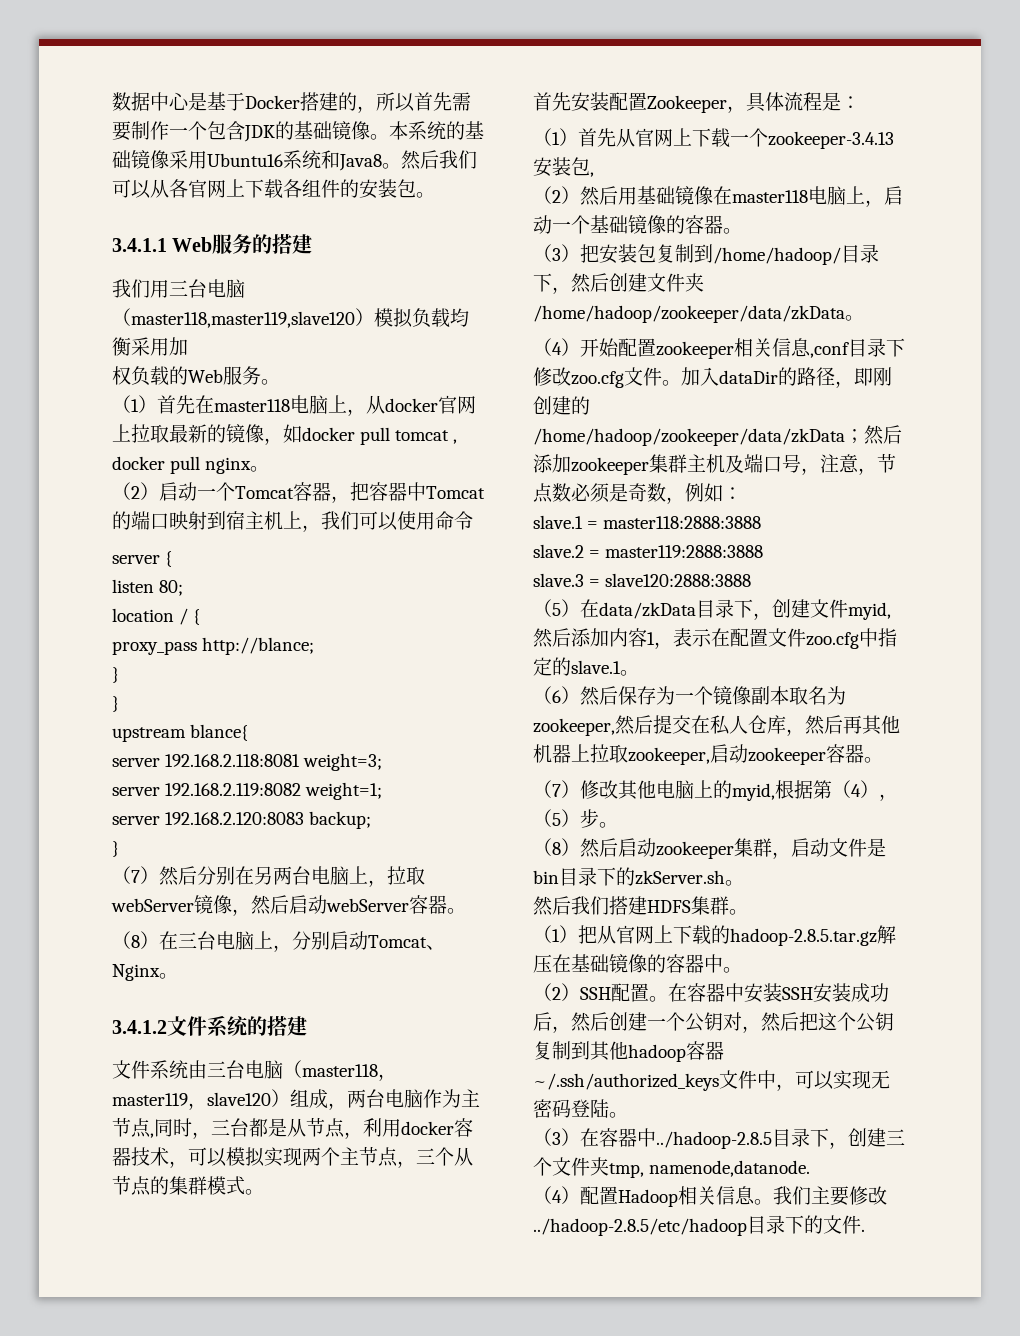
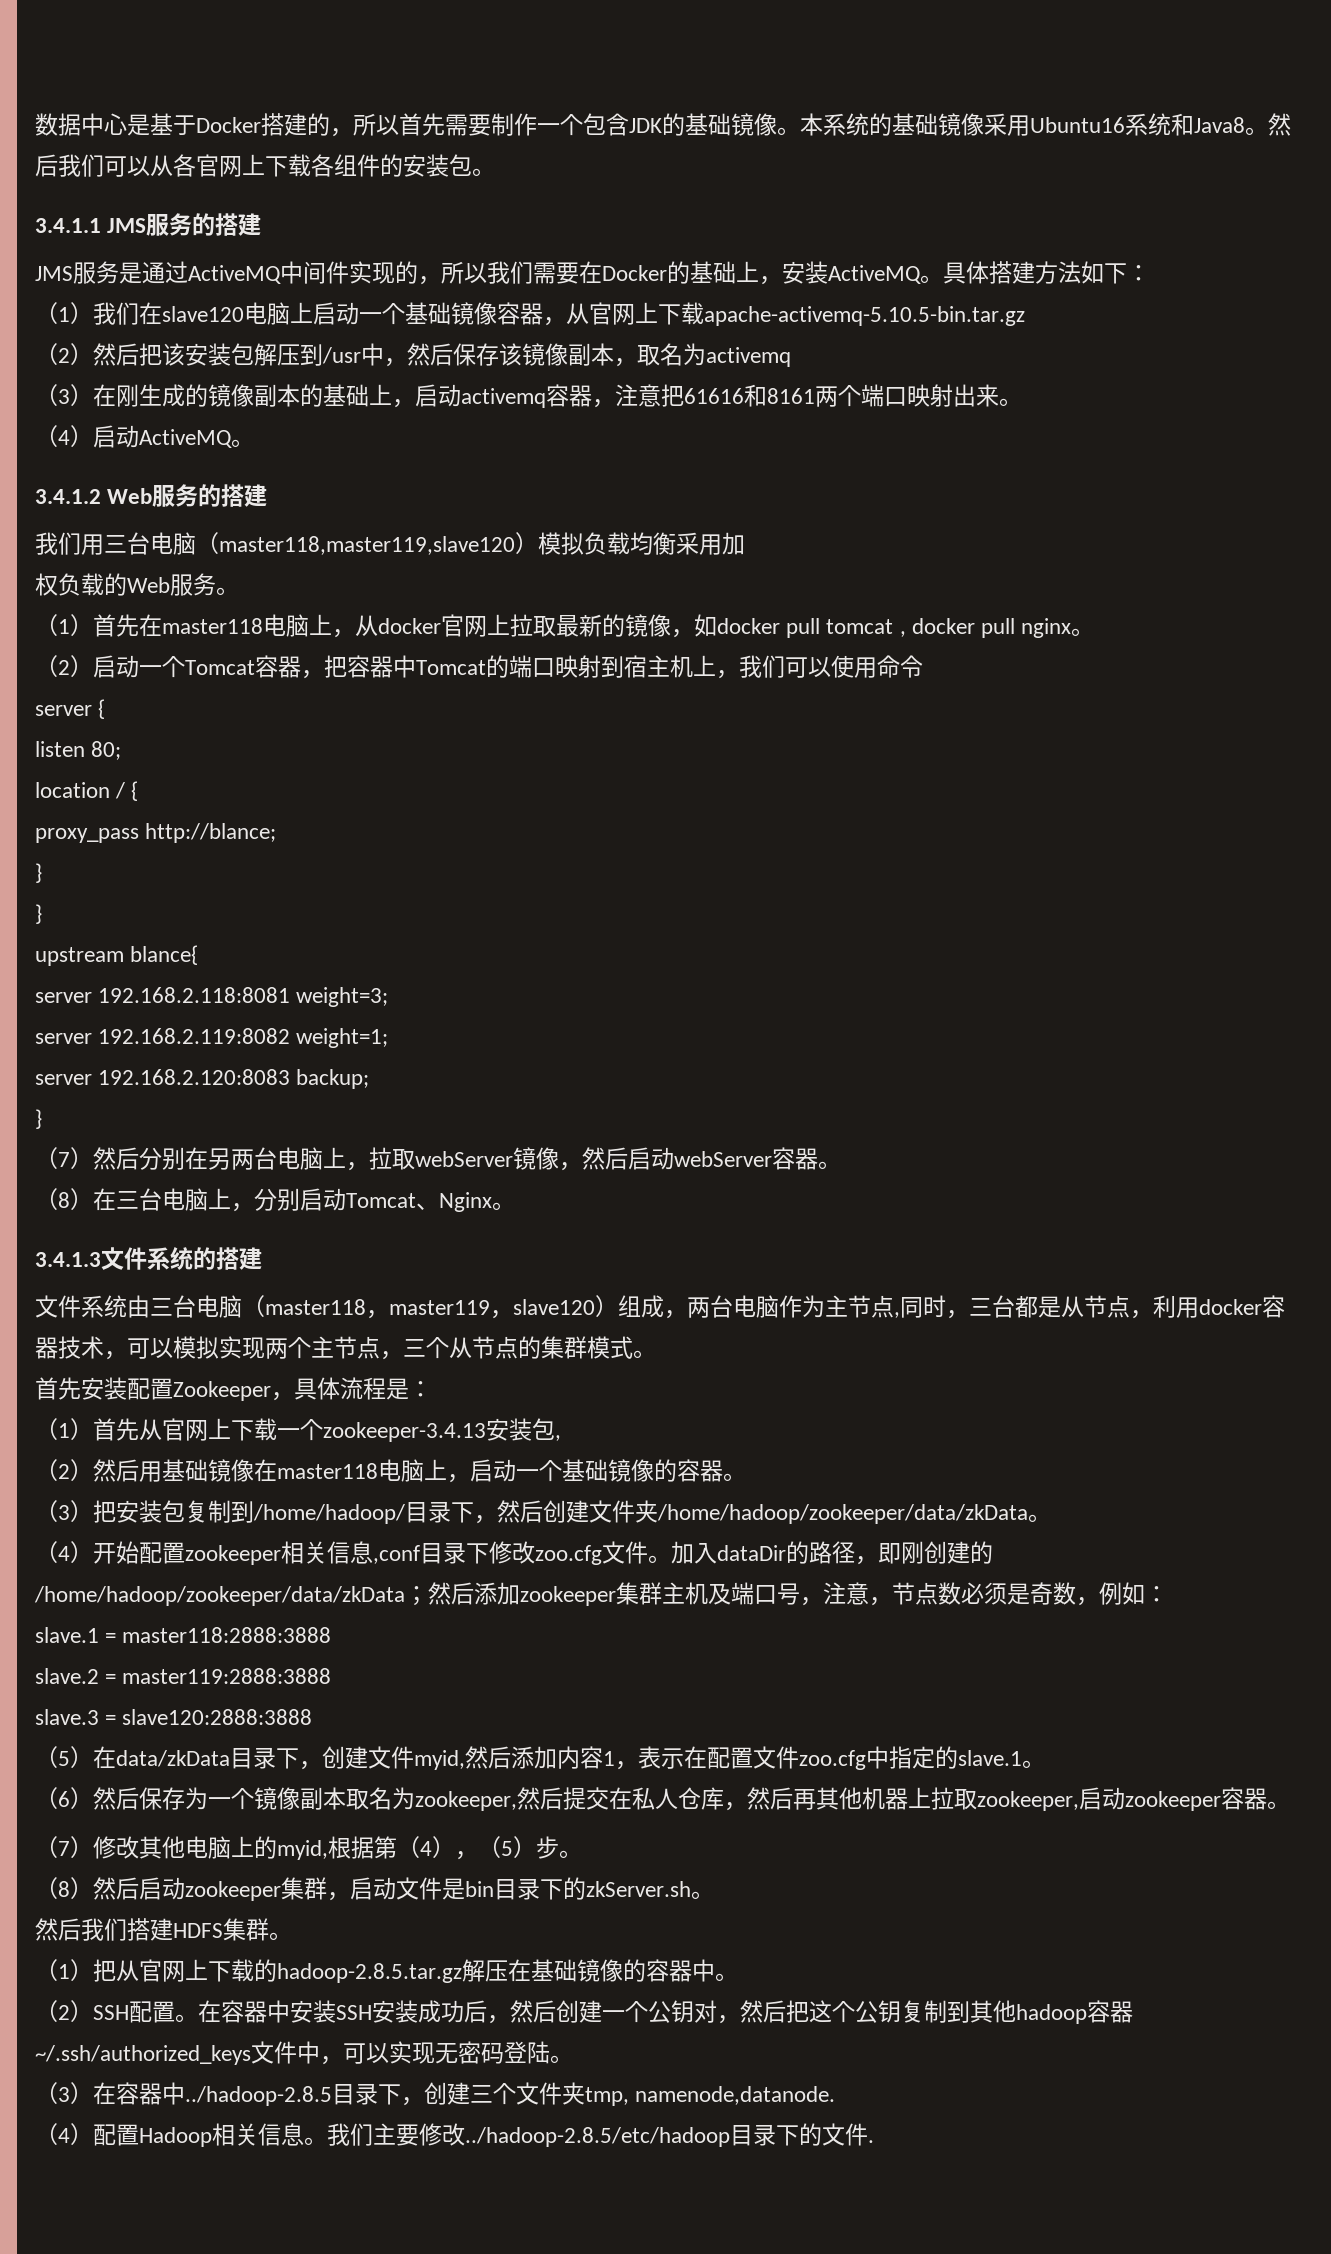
- 3.4.1.1 Web服务的搭建
+ 3.4.1.1 JMS服务的搭建
+ JMS服务是通过ActiveMQ中间件实现的，所以我们需要在Docker的基础上，安装ActiveMQ。具体搭建方法如下：
+ （1）我们在slave120电脑上启动一个基础镜像容器，从官网上下载apache-activemq-5.10.5-bin.tar.gz
+ （2）然后把该安装包解压到/usr中，然后保存该镜像副本，取名为activemq
+ （3）在刚生成的镜像副本的基础上，启动activemq容器，注意把61616和8161两个端口映射出来。
+ （4）启动ActiveMQ。
+ 3.4.1.2 Web服务的搭建
- 3.4.1.2文件系统的搭建
+ 3.4.1.3文件系统的搭建

